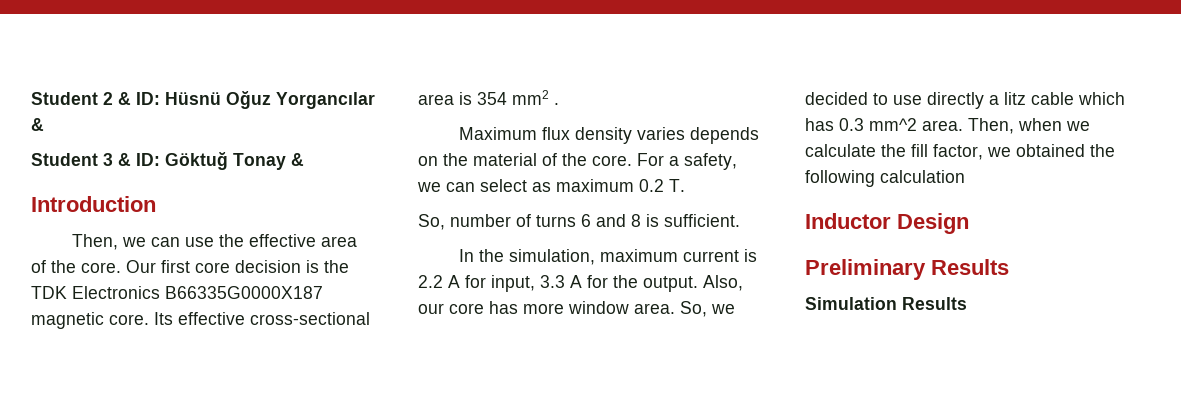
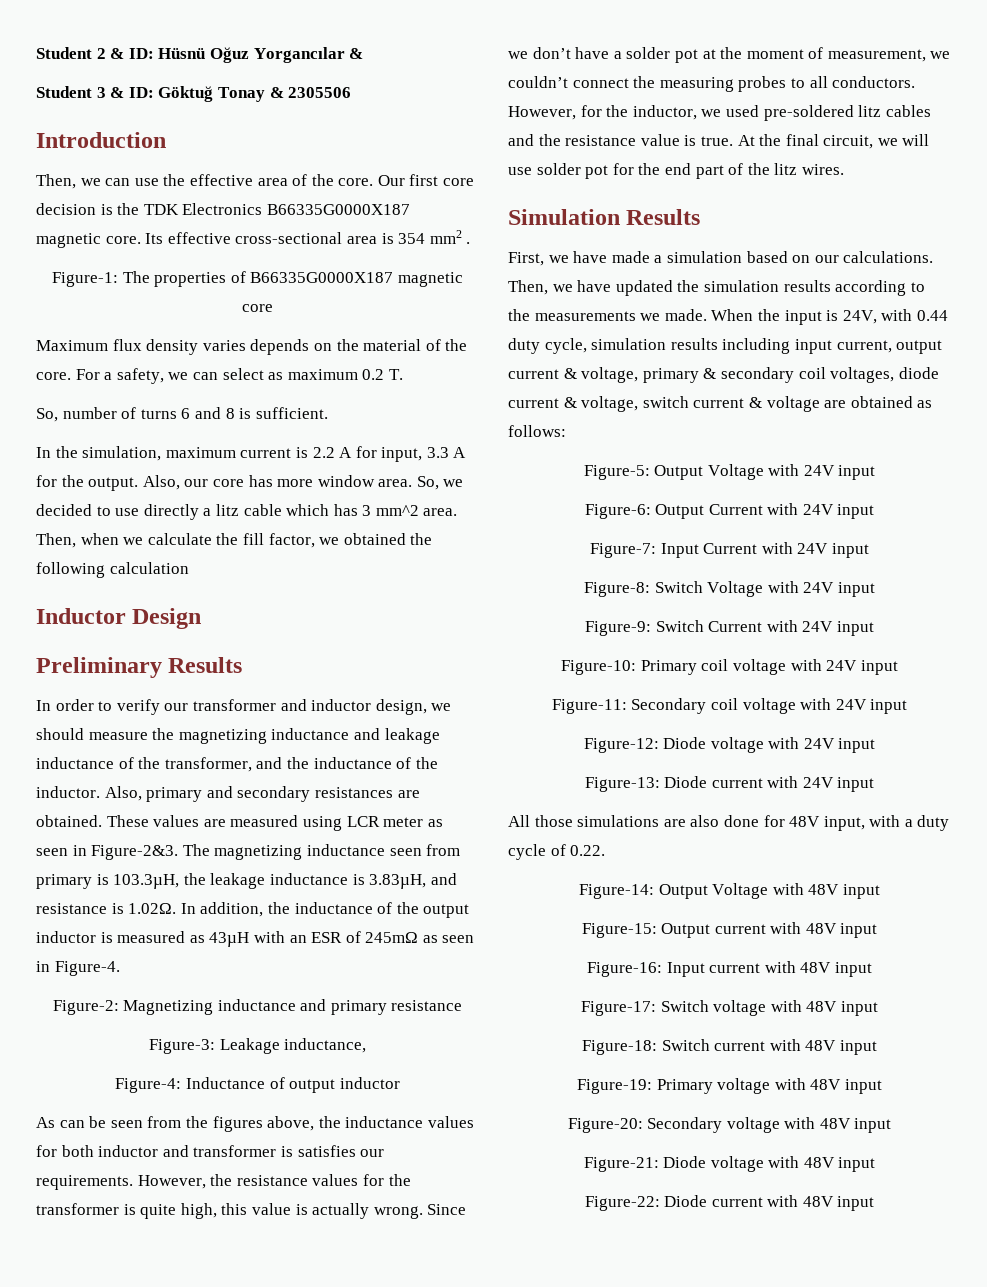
- Student 3 & ID: Göktuğ Tonay &
+ Student 3 & ID: Göktuğ Tonay & 2305506
+ Figure-1: The properties of B66335G0000X187 magnetic core
- So, we decided to use directly a litz cable which has 0.3 mm^2 area.
+ So, we decided to use directly a litz cable which has 3 mm^2 area.
+ In order to verify our transformer and inductor design, we should measure the magnetizing inductance and leakage inductance of the transformer, and the inductance of the inductor. Also, primary and secondary resistances are obtained. These values are measured using LCR meter as seen in Figure-2&3. The magnetizing inductance seen from primary is 103.3µH, the leakage inductance is 3.83µH, and resistance is 1.02Ω. In addition, the inductance of the output inductor is measured as 43µH with an ESR of 245mΩ as seen in Figure-4.
+ Figure-2: Magnetizing inductance and primary resistance
+ Figure-3: Leakage inductance,
+ Figure-4: Inductance of output inductor
+ As can be seen from the figures above, the inductance values for both inductor and transformer is satisfies our requirements. However, the resistance values for the transformer is quite high, this value is actually wrong. Since we don’t have a solder pot at the moment of measurement, we couldn’t connect the measuring probes to all conductors. However, for the inductor, we used pre-soldered litz cables and the resistance value is true. At the final circuit, we will use solder pot for the end part of the litz wires.
  Simulation Results
+ First, we have made a simulation based on our calculations. Then, we have updated the simulation results according to the measurements we made. When the input is 24V, with 0.44 duty cycle, simulation results including input current, output current & voltage, primary & secondary coil voltages, diode current & voltage, switch current & voltage are obtained as follows:
+ Figure-5: Output Voltage with 24V input
+ Figure-6: Output Current with 24V input
+ Figure-7: Input Current with 24V input
+ Figure-8: Switch Voltage with 24V input
+ Figure-9: Switch Current with 24V input
+ Figure-10: Primary coil voltage with 24V input
+ Figure-11: Secondary coil voltage with 24V input
+ Figure-12: Diode voltage with 24V input
+ Figure-13: Diode current with 24V input
+ All those simulations are also done for 48V input, with a duty cycle of 0.22.
+ Figure-14: Output Voltage with 48V input
+ Figure-15: Output current with 48V input
+ Figure-16: Input current with 48V input
+ Figure-17: Switch voltage with 48V input
+ Figure-18: Switch current with 48V input
+ Figure-19: Primary voltage with 48V input
+ Figure-20: Secondary voltage with 48V input
+ Figure-21: Diode voltage with 48V input
+ Figure-22: Diode current with 48V input

